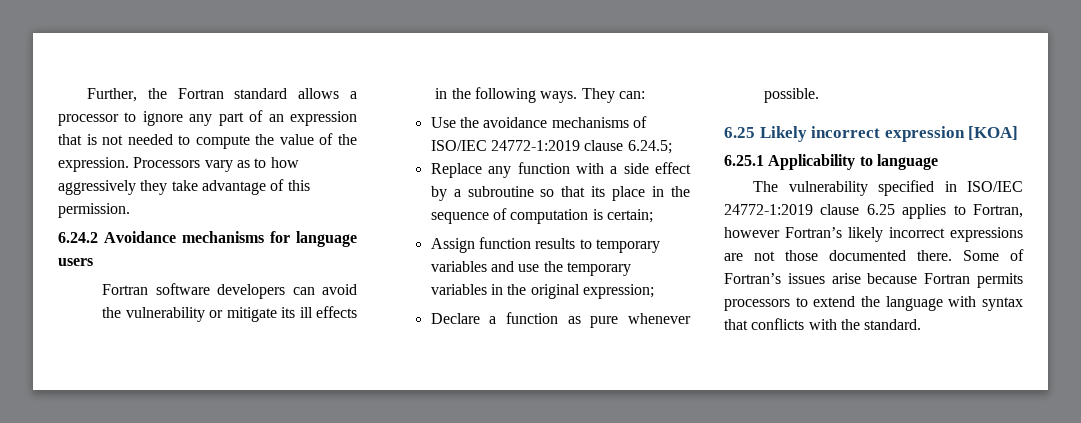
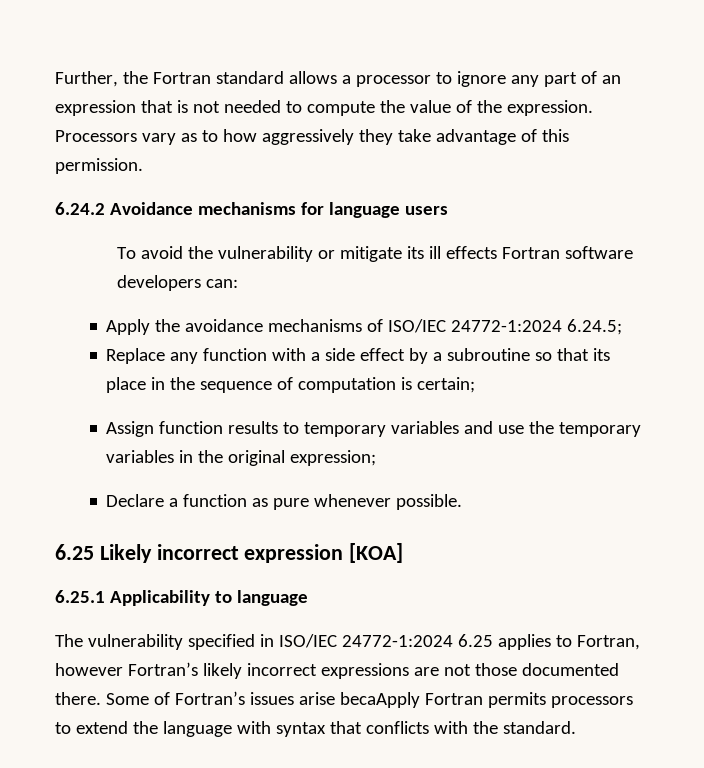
- Fortran software developers can avoid the vulnerability or mitigate its ill effects in the following ways. They can:
+ To avoid the vulnerability or mitigate its ill effects Fortran software developers can:
- Use the avoidance mechanisms of ISO/IEC 24772-1:2019 clause 6.24.5;
+ Apply the avoidance mechanisms of ISO/IEC 24772-1:2024 6.24.5;
- The vulnerability specified in ISO/IEC 24772-1:2019 clause 6.25 applies to Fortran, however Fortran’s likely incorrect expressions are not those documented there.
+ The vulnerability specified in ISO/IEC 24772-1:2024 6.25 applies to Fortran, however Fortran’s likely incorrect expressions are not those documented there.
- Some of Fortran’s issues arise because Fortran permits processors to extend the language with syntax that conflicts with the standard.
+ Some of Fortran’s issues arise becaApply Fortran permits processors to extend the language with syntax that conflicts with the standard.

